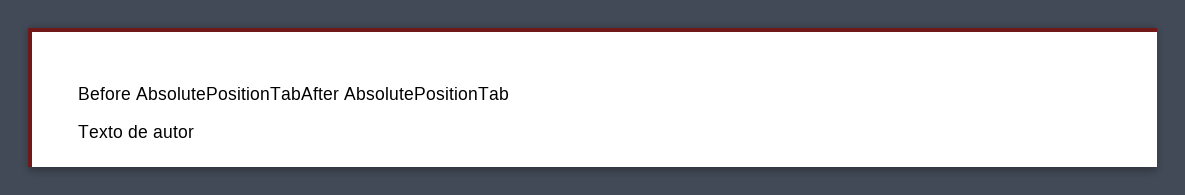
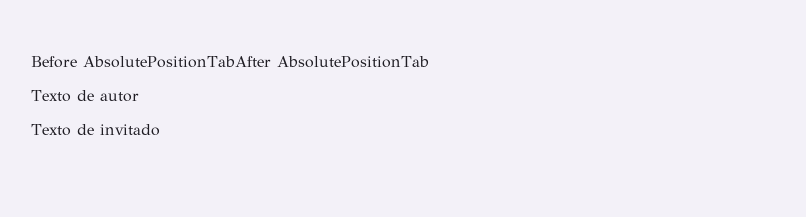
+ Texto de invitado

